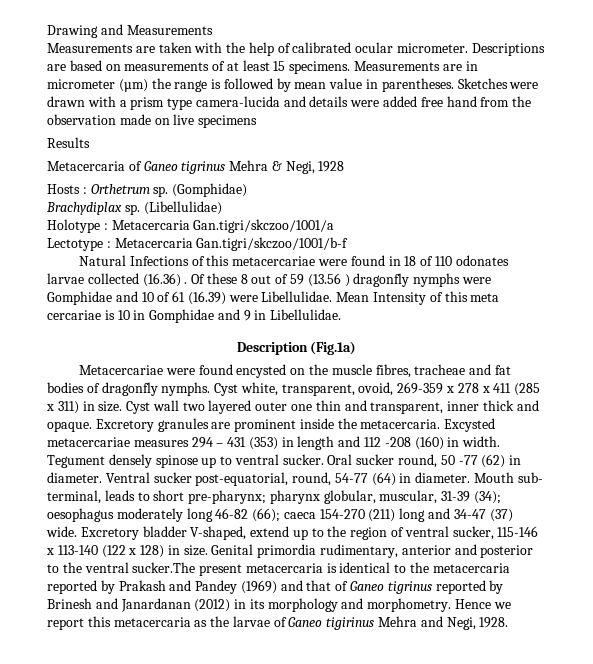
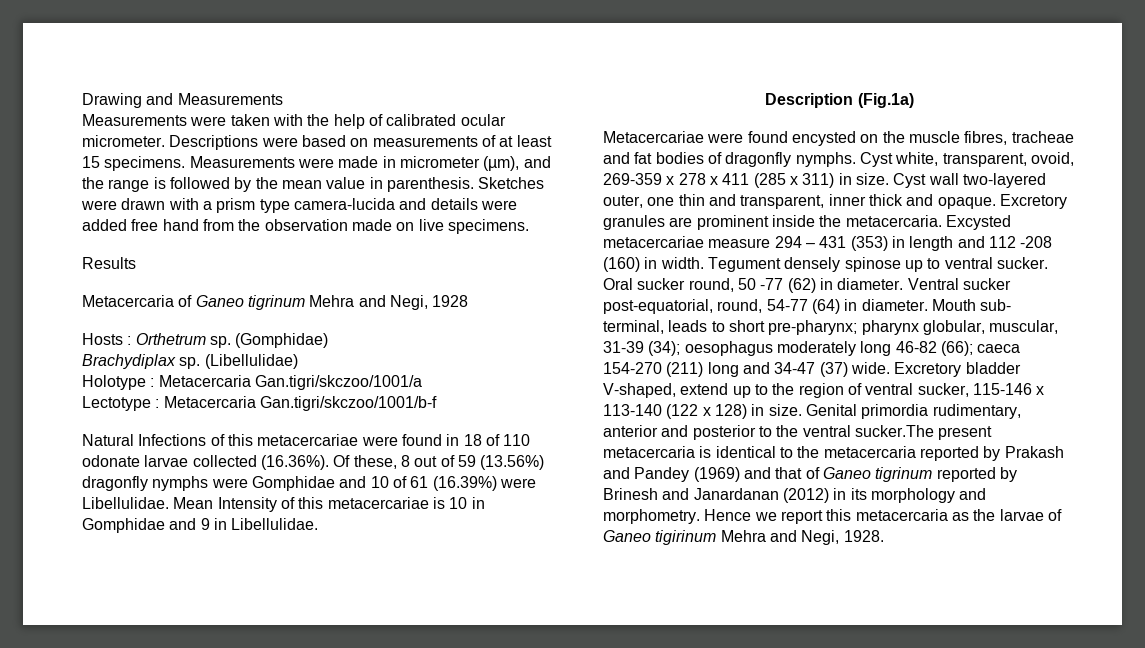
- Measurements are taken with the help of calibrated ocular micrometer.
+ Measurements were taken with the help of calibrated ocular micrometer.
- Descriptions are based on measurements of at least 15 specimens.
+ Descriptions were based on measurements of at least 15 specimens.
- Measurements are in micrometer (µm) the range is followed by mean value in parentheses.
+ Measurements were made in micrometer (µm), and the range is followed by the mean value in parenthesis.
- Sketches were drawn with a prism type camera-lucida and details were added free hand from the observation made on live specimens
+ Sketches were drawn with a prism type camera-lucida and details were added free hand from the observation made on live specimens.
- Metacercaria of Ganeo tigrinus Mehra & Negi, 1928
+ Metacercaria of Ganeo tigrinum Mehra and Negi, 1928
- Natural Infections of this metacercariae were found in 18 of 110 odonates larvae collected (16.36) . Of these 8 out of 59 (13.56 ) dragonfly nymphs were Gomphidae and 10 of 61 (16.39) were Libellulidae.
+ Natural Infections of this metacercariae were found in 18 of 110 odonate larvae collected (16.36%). Of these, 8 out of 59 (13.56%) dragonfly nymphs were Gomphidae and 10 of 61 (16.39%) were Libellulidae.
- Mean Intensity of this meta cercariae is 10 in Gomphidae and 9 in Libellulidae.
+ Mean Intensity of this metacercariae is 10 in Gomphidae and 9 in Libellulidae.
- Cyst wall two layered outer one thin and transparent, inner thick and opaque.
+ Cyst wall two-layered outer, one thin and transparent, inner thick and opaque.
- Excysted metacercariae measures 294 – 431 (353) in length and 112 -208 (160) in width.
+ Excysted metacercariae measure 294 – 431 (353) in length and 112 -208 (160) in width.
- Genital primordia rudimentary, anterior and posterior to the ventral sucker.The present metacercaria is identical to the metacercaria reported by Prakash and Pandey (1969) and that of Ganeo tigrinus reported by Brinesh and Janardanan (2012) in its morphology and morphometry.
+ Genital primordia rudimentary, anterior and posterior to the ventral sucker.The present metacercaria is identical to the metacercaria reported by Prakash and Pandey (1969) and that of Ganeo tigrinum reported by Brinesh and Janardanan (2012) in its morphology and morphometry.
- Hence we report this metacercaria as the larvae of Ganeo tigirinus Mehra and Negi, 1928.
+ Hence we report this metacercaria as the larvae of Ganeo tigirinum Mehra and Negi, 1928.

